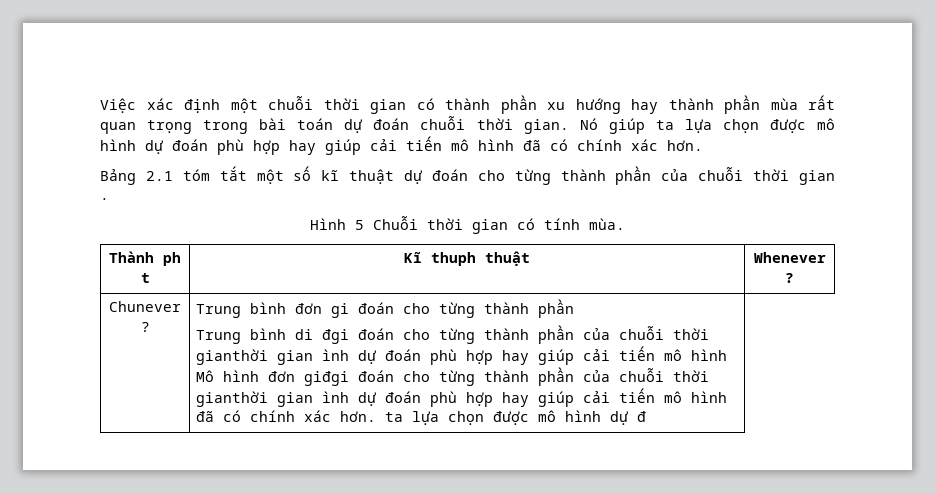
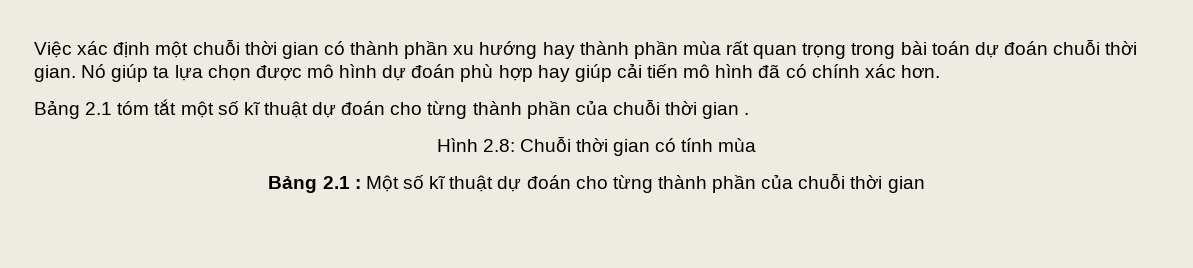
- Hình 5 Chuỗi thời gian có tính mùa.
- Thành ph t | Kĩ thuph thuật | Whenever ?
- Chunever ? | Trung bình đơn gi đoán cho từng thành phần
- Trung bình di đgi đoán cho từng thành phần của chuỗi thời gianthời gian ình dự đoán phù hợp hay giúp cải tiến mô hình Mô hình đơn giđgi đoán cho từng thành phần của chuỗi thời gianthời gian ình dự đoán phù hợp hay giúp cải tiến mô hình đã có chính xác hơn. ta lựa chọn được mô hình dự đ
+ Hình 2.8: Chuỗi thời gian có tính mùa
+ Bảng 2.1 : Một số kĩ thuật dự đoán cho từng thành phần của chuỗi thời gian

